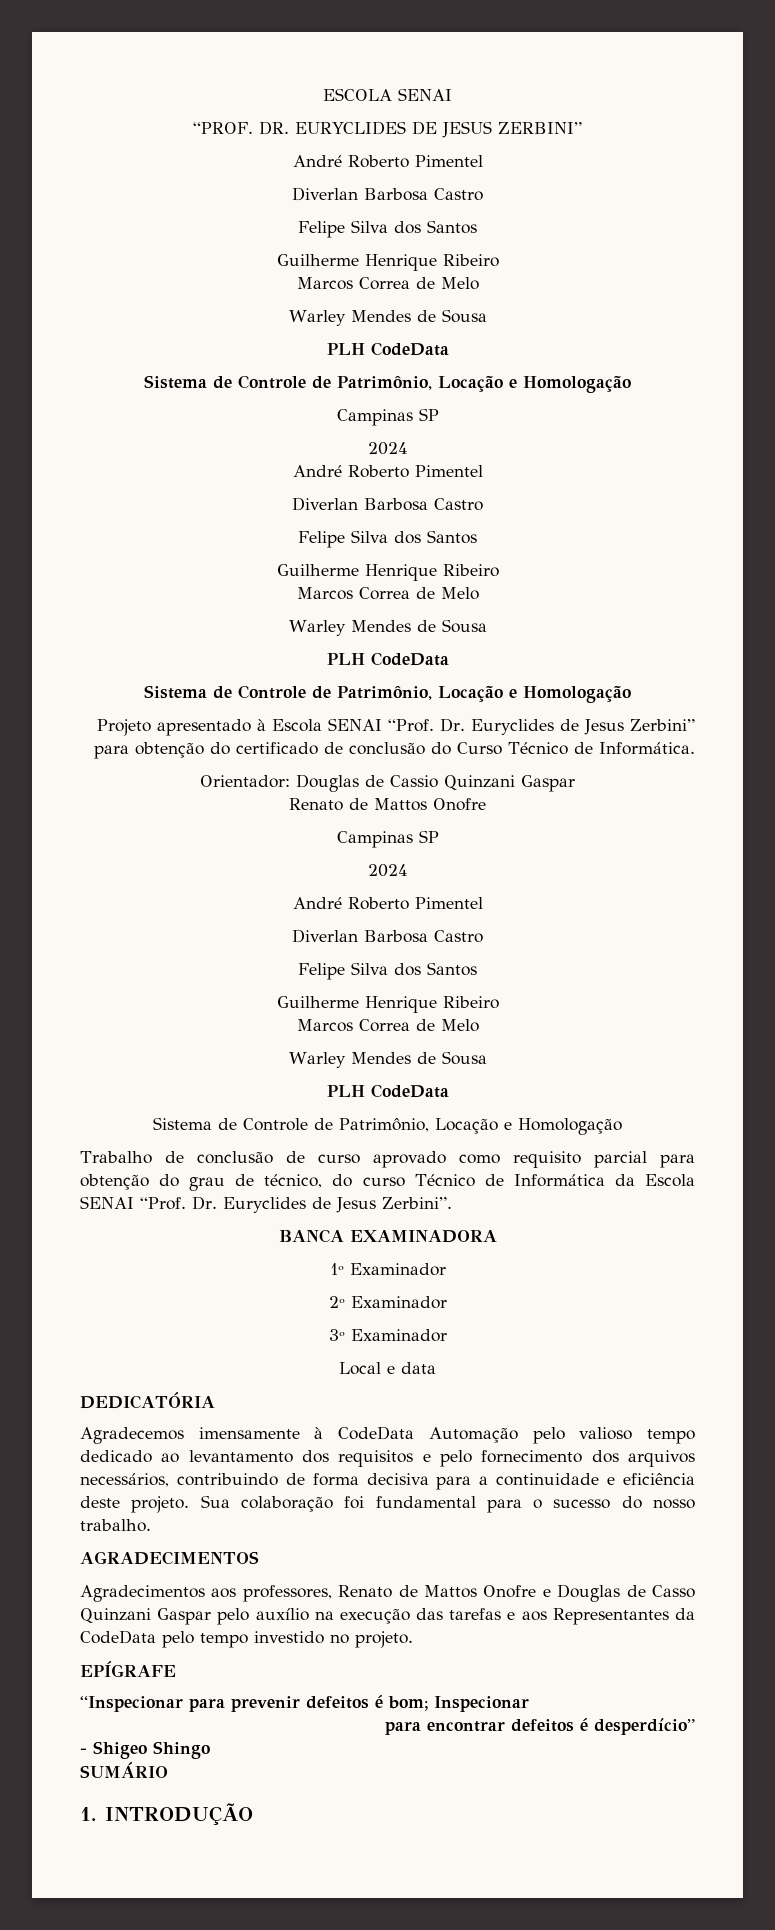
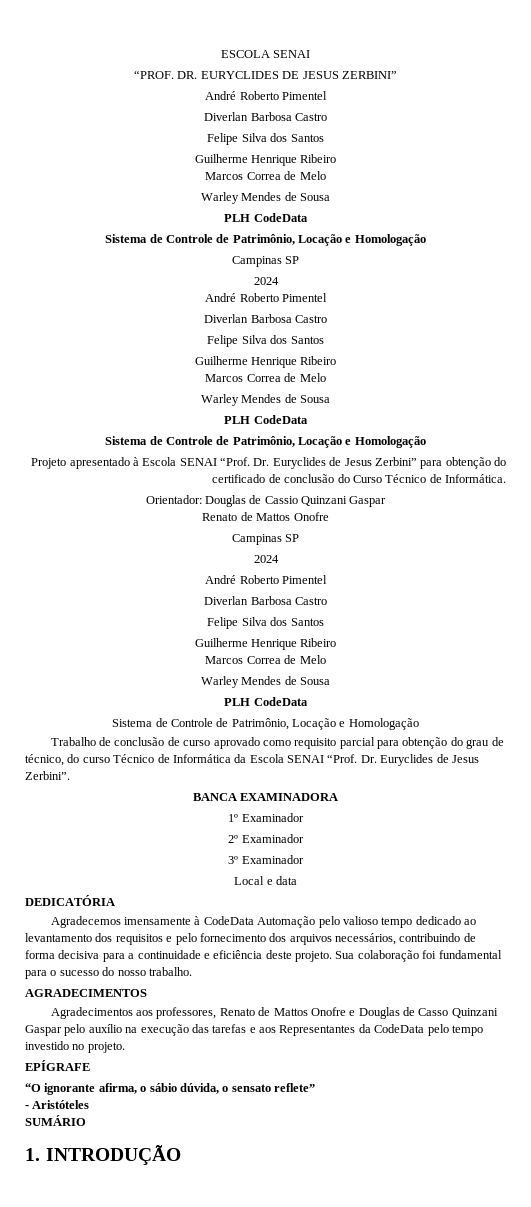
- “Inspecionar para prevenir defeitos é bom; Inspecionar
- para encontrar defeitos é desperdício”
+ “O ignorante afirma, o sábio dúvida, o sensato reflete”
- - Shigeo Shingo
+ - Aristóteles

